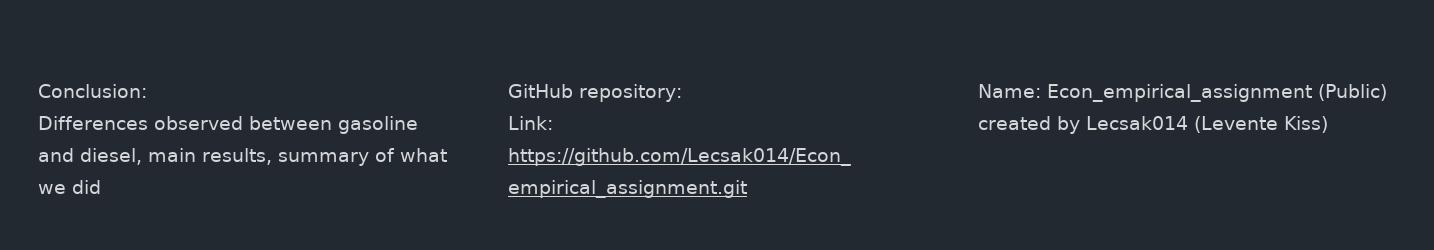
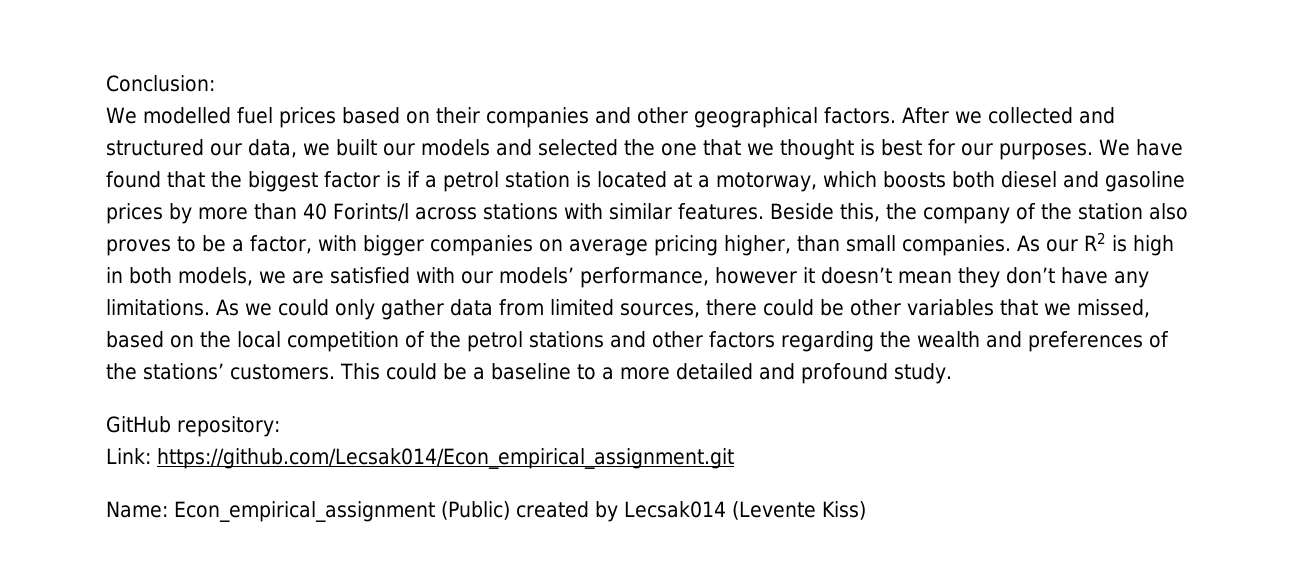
- Differences observed between gasoline and diesel, main results, summary of what we did
+ We modelled fuel prices based on their companies and other geographical factors. After we collected and structured our data, we built our models and selected the one that we thought is best for our purposes. We have found that the biggest factor is if a petrol station is located at a motorway, which boosts both diesel and gasoline prices by more than 40 Forints/l across stations with similar features. Beside this, the company of the station also proves to be a factor, with bigger companies on average pricing higher, than small companies. As our R2 is high in both models, we are satisfied with our models’ performance, however it doesn’t mean they don’t have any limitations. As we could only gather data from limited sources, there could be other variables that we missed, based on the local competition of the petrol stations and other factors regarding the wealth and preferences of the stations’ customers. This could be a baseline to a more detailed and profound study.

